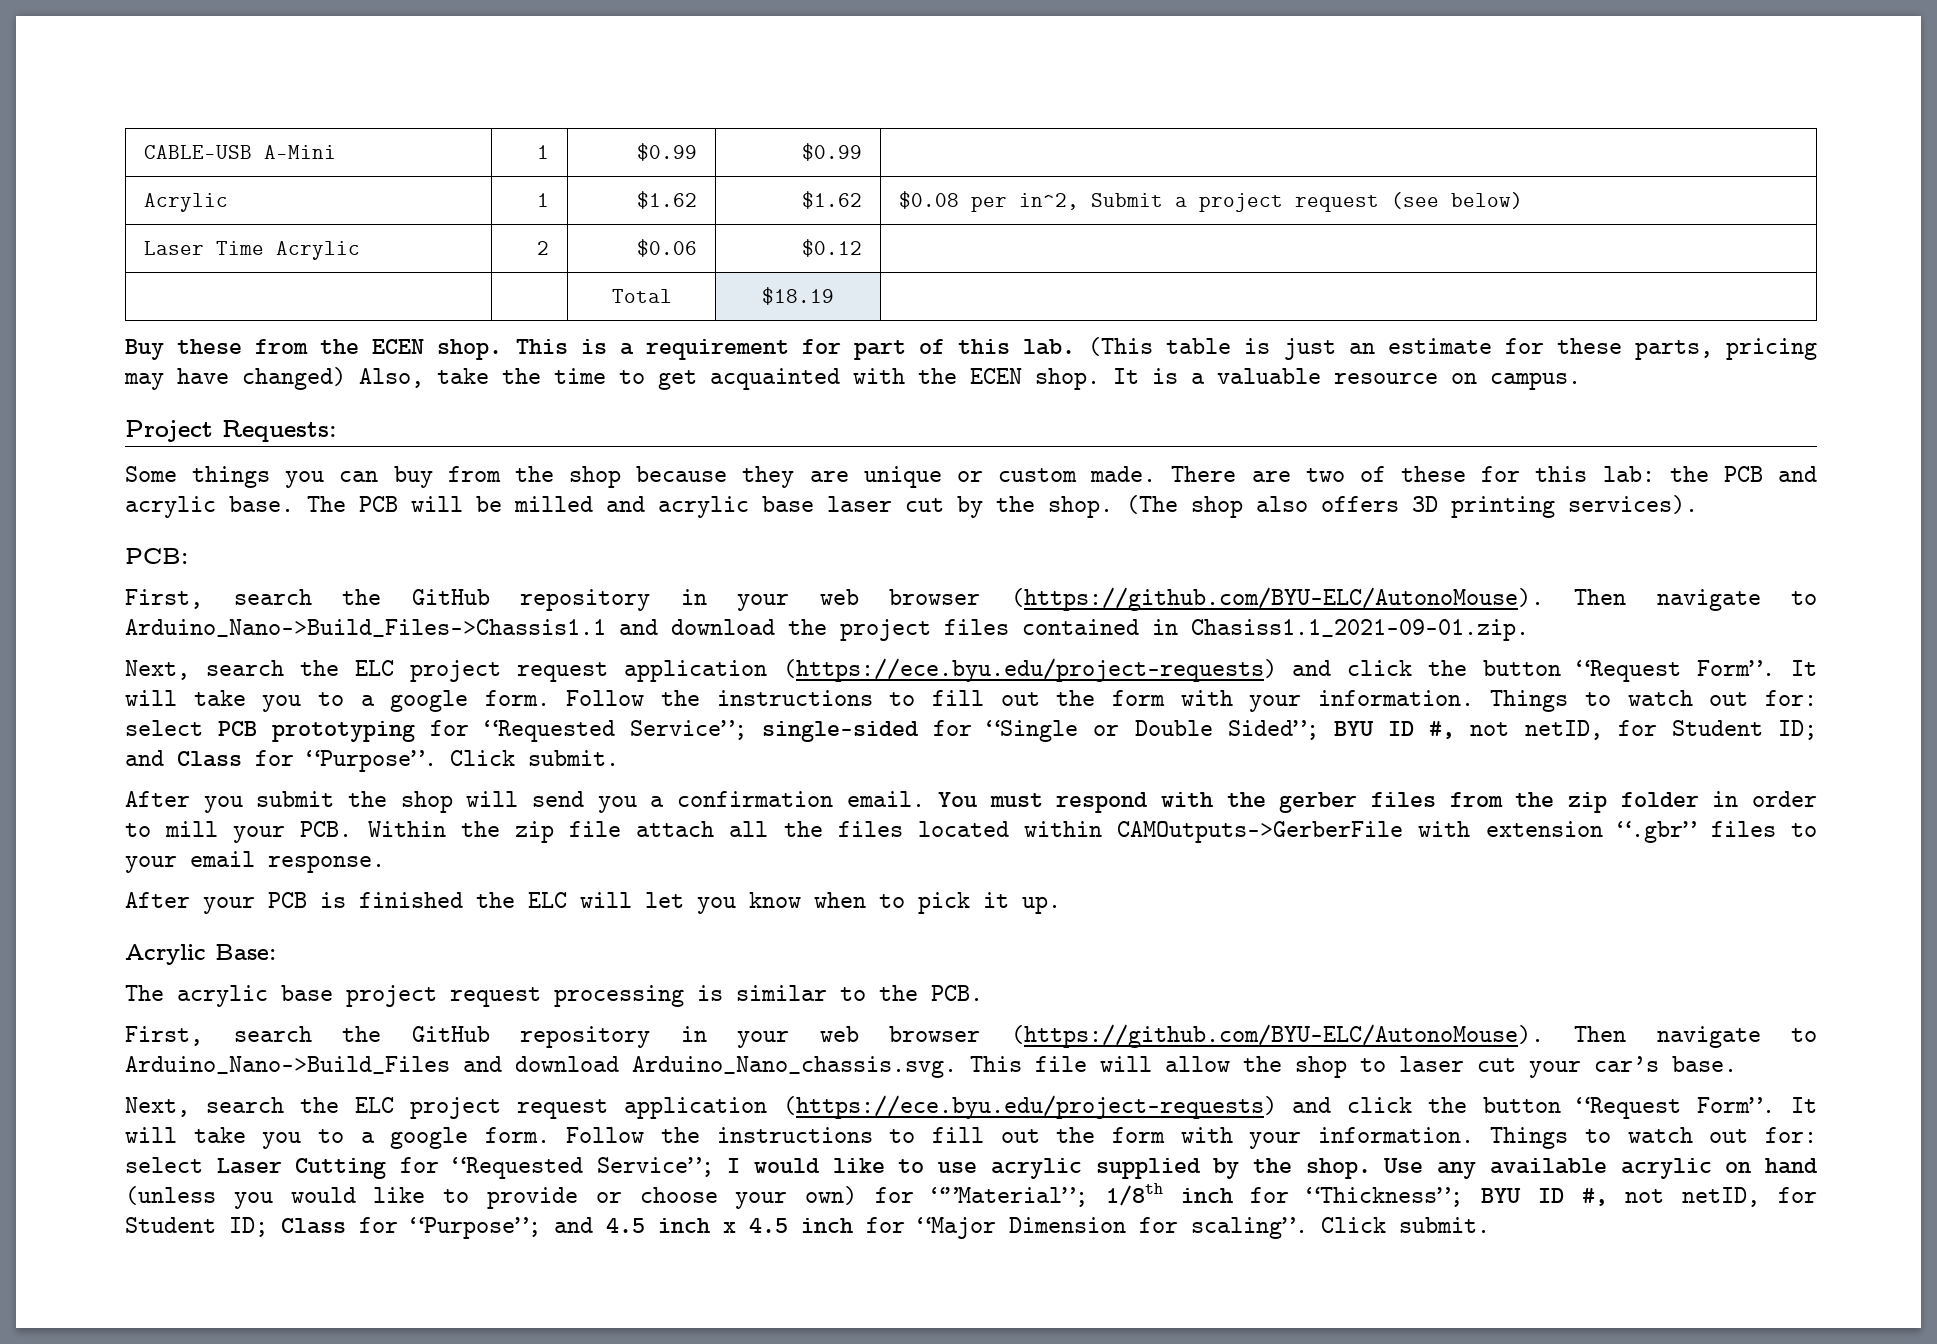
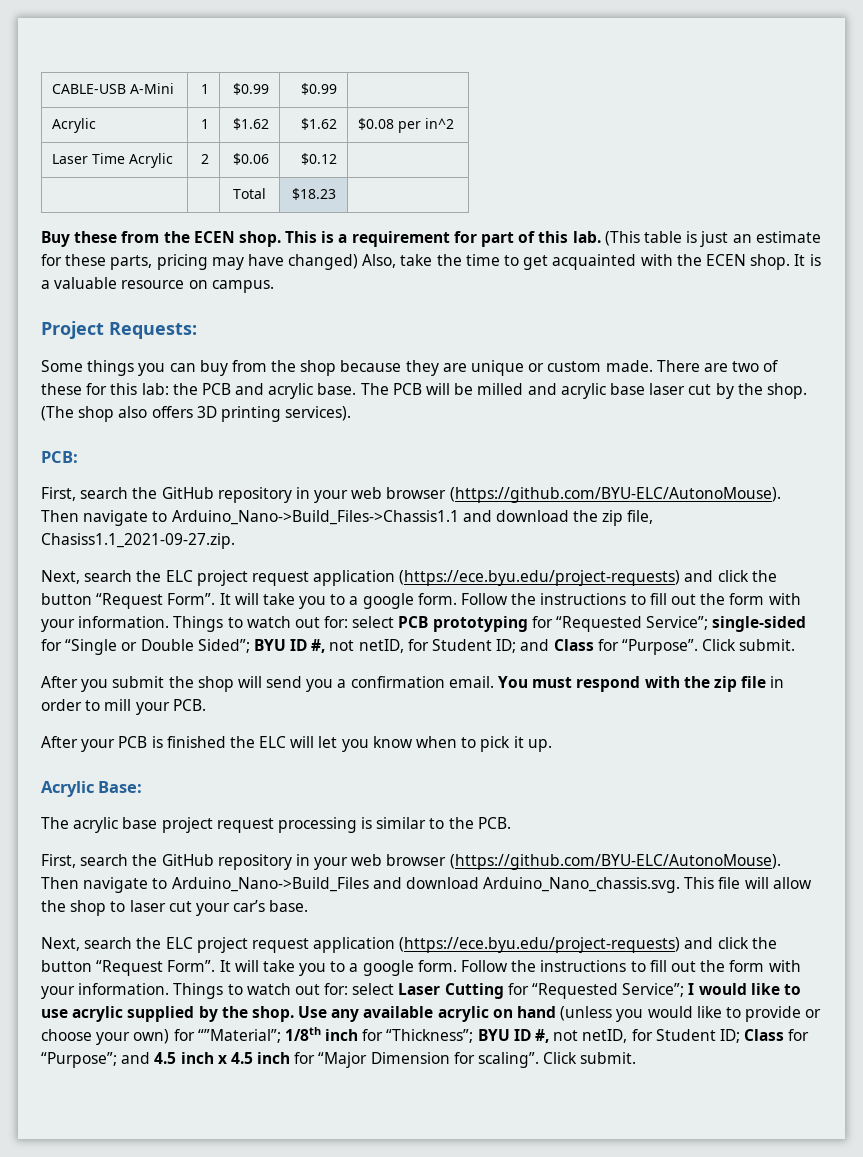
- Acrylic | 1 | $1.62 | $1.62 | $0.08 per in^2, Submit a project request (see below)
+ Acrylic | 1 | $1.62 | $1.62 | $0.08 per in^2
- | | Total | $18.19 |
+ | | Total | $18.23 |
- First, search the GitHub repository in your web browser (https://github.com/BYU-ELC/AutonoMouse). Then navigate to Arduino_Nano->Build_Files->Chassis1.1 and download the project files contained in Chasiss1.1_2021-09-01.zip.
+ First, search the GitHub repository in your web browser (https://github.com/BYU-ELC/AutonoMouse). Then navigate to Arduino_Nano->Build_Files->Chassis1.1 and download the zip file, Chasiss1.1_2021-09-27.zip.
- You must respond with the gerber files from the zip folder in order to mill your PCB. Within the zip file attach all the files located within CAMOutputs->GerberFile with extension “.gbr” files to your email response.
+ You must respond with the zip file in order to mill your PCB.

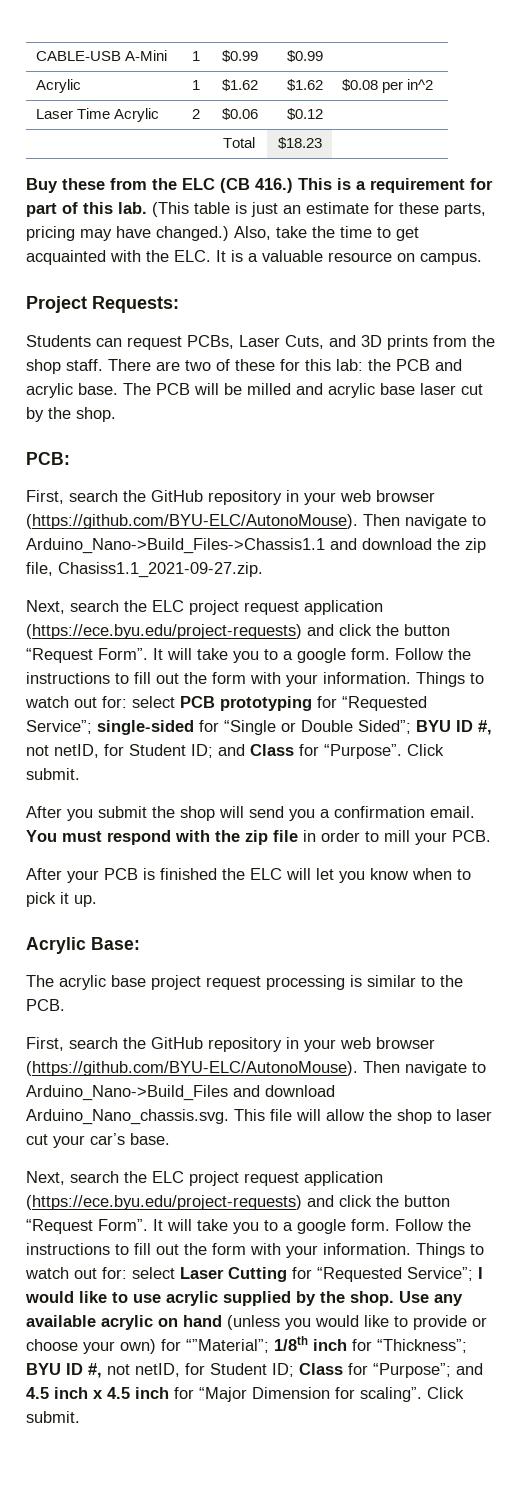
- Buy these from the ECEN shop. This is a requirement for part of this lab.
+ Buy these from the ELC (CB 416.) This is a requirement for part of this lab.
- (This table is just an estimate for these parts, pricing may have changed) Also, take the time to get acquainted with the ECEN shop. It is a valuable resource on campus.
+ (This table is just an estimate for these parts, pricing may have changed.) Also, take the time to get acquainted with the ELC. It is a valuable resource on campus.
- Some things you can buy from the shop because they are unique or custom made.
+ Students can request PCBs, Laser Cuts, and 3D prints from the shop staff.
- (The shop also offers 3D printing services).

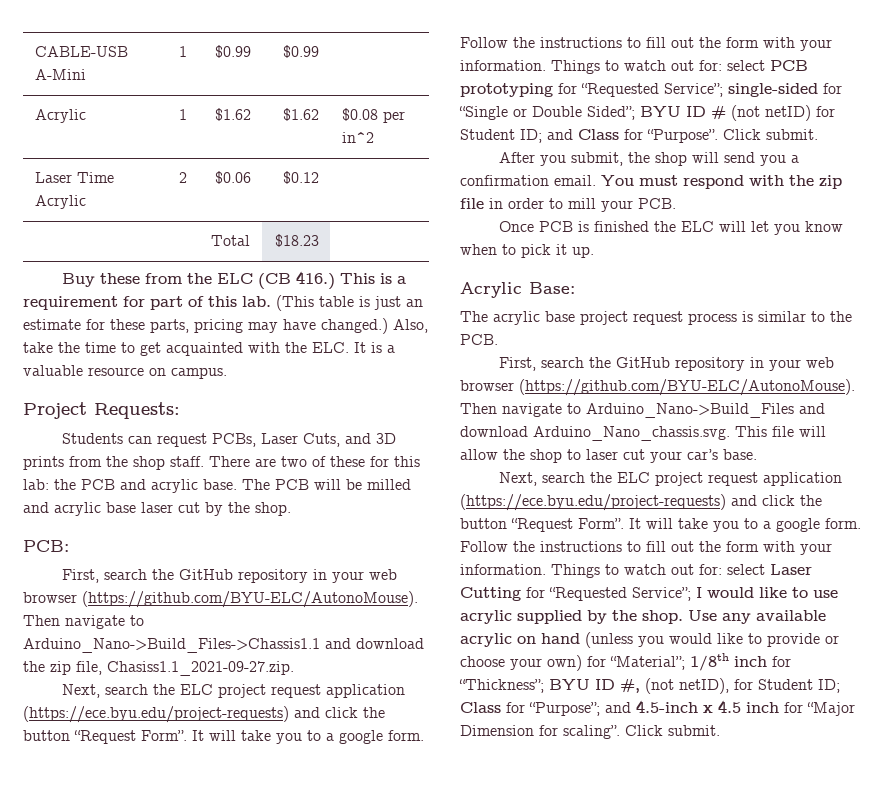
- Things to watch out for: select PCB prototyping for “Requested Service”; single-sided for “Single or Double Sided”; BYU ID #, not netID, for Student ID; and Class for “Purpose”.
+ Things to watch out for: select PCB prototyping for “Requested Service”; single-sided for “Single or Double Sided”; BYU ID # (not netID) for Student ID; and Class for “Purpose”.
- After you submit the shop will send you a confirmation email.
+ After you submit, the shop will send you a confirmation email.
- After your PCB is finished the ELC will let you know when to pick it up.
+ Once PCB is finished the ELC will let you know when to pick it up.
- The acrylic base project request processing is similar to the PCB.
+ The acrylic base project request process is similar to the PCB.
- Use any available acrylic on hand (unless you would like to provide or choose your own) for “”Material”; 1/8th inch for “Thickness”; BYU ID #, not netID, for Student ID; Class for “Purpose”; and 4.5 inch x 4.5 inch for “Major Dimension for scaling”.
+ Use any available acrylic on hand (unless you would like to provide or choose your own) for “Material”; 1/8th inch for “Thickness”; BYU ID #, (not netID), for Student ID; Class for “Purpose”; and 4.5-inch x 4.5 inch for “Major Dimension for scaling”.

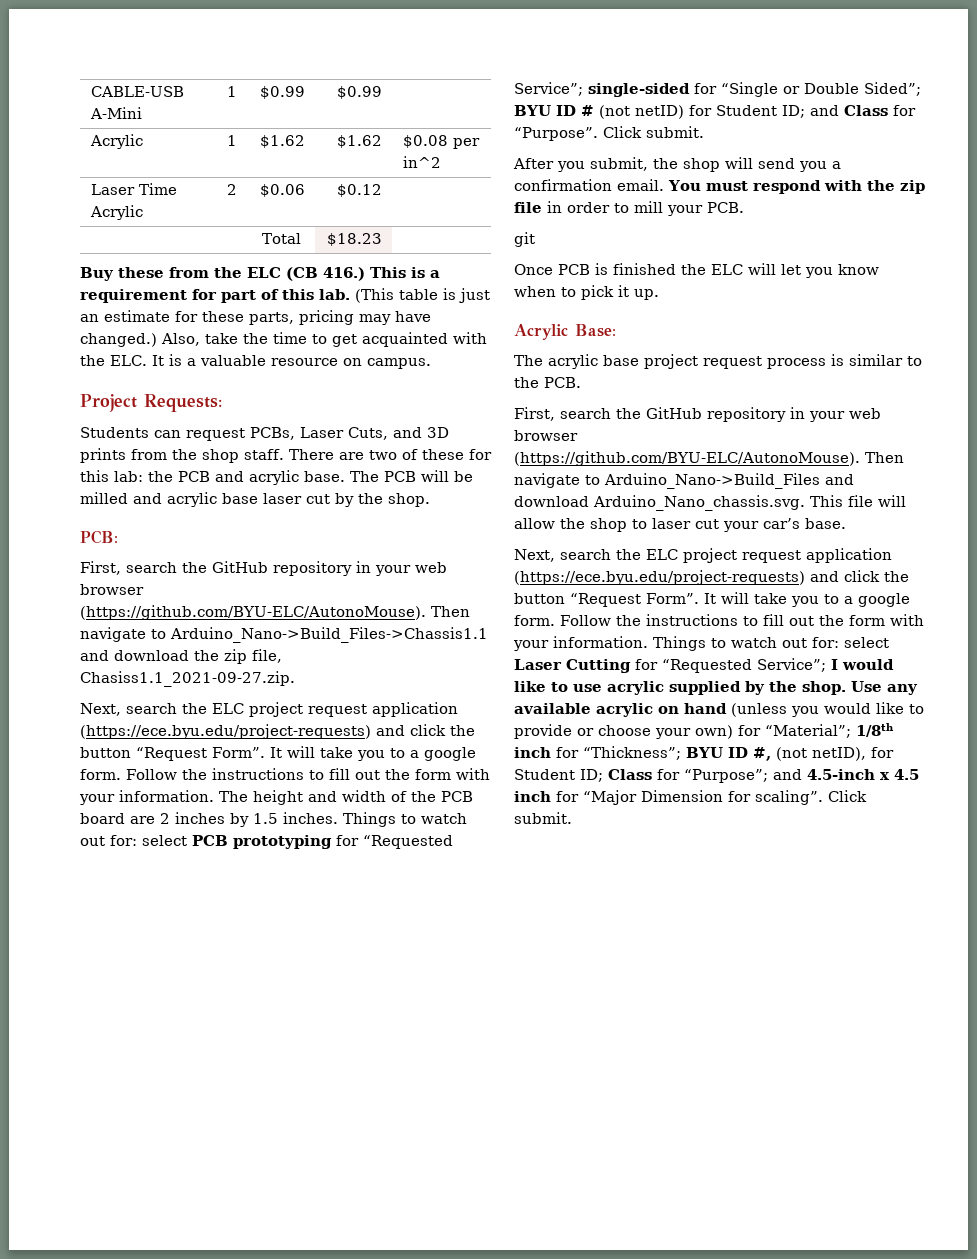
+ The height and width of the PCB board are 2 inches by 1.5 inches.
+ git

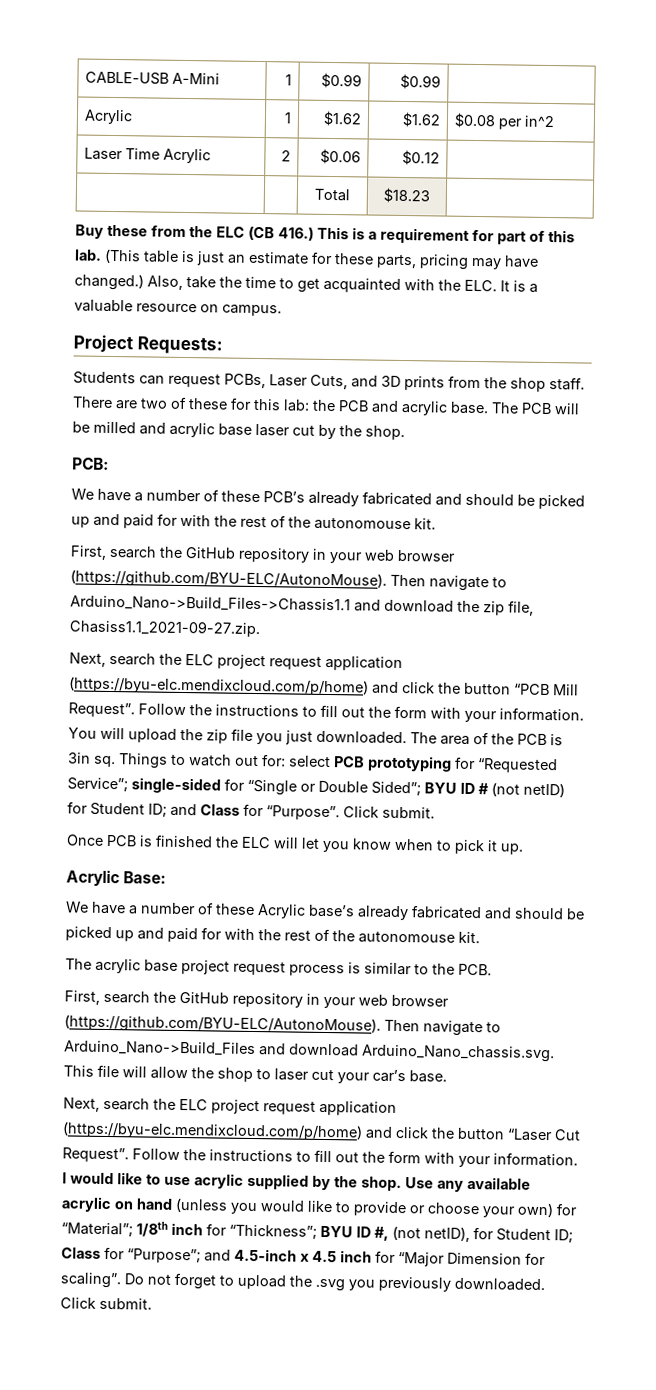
+ We have a number of these PCB’s already fabricated and should be picked up and paid for with the rest of the autonomouse kit.
  First, search the GitHub repository in your web browser (https://github.com/BYU-ELC/AutonoMouse). Then navigate to Arduino_Nano->Build_Files->Chassis1.1 and download the zip file, Chasiss1.1_2021-09-27.zip.
- Next, search the ELC project request application (https://ece.byu.edu/project-requests) and click the button “Request Form”. It will take you to a google form.
+ Next, search the ELC project request application (https://byu-elc.mendixcloud.com/p/home) and click the button “PCB Mill Request”.
- The height and width of the PCB board are 2 inches by 1.5 inches.
+ You will upload the zip file you just downloaded. The area of the PCB is 3in sq.
- After you submit, the shop will send you a confirmation email. You must respond with the zip file in order to mill your PCB.
- git
+ We have a number of these Acrylic base’s already fabricated and should be picked up and paid for with the rest of the autonomouse kit.
  First, search the GitHub repository in your web browser (https://github.com/BYU-ELC/AutonoMouse). Then navigate to Arduino_Nano->Build_Files and download Arduino_Nano_chassis.svg. This file will allow the shop to laser cut your car’s base.
- Next, search the ELC project request application (https://ece.byu.edu/project-requests) and click the button “Request Form”. It will take you to a google form.
+ Next, search the ELC project request application (https://byu-elc.mendixcloud.com/p/home) and click the button “Laser Cut Request”.
- Things to watch out for: select Laser Cutting for “Requested Service”; I would like to use acrylic supplied by the shop.
+ I would like to use acrylic supplied by the shop.
+ Do not forget to upload the .svg you previously downloaded.

